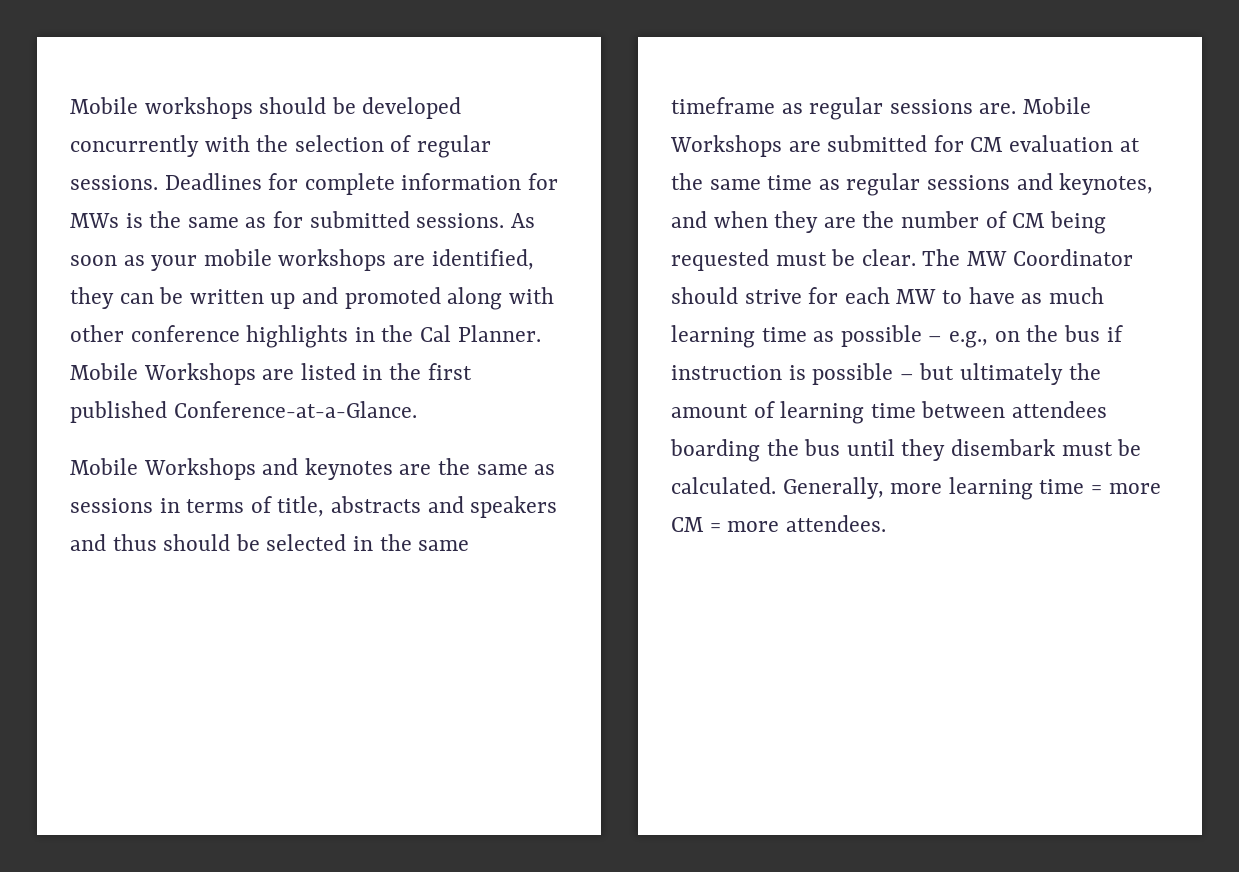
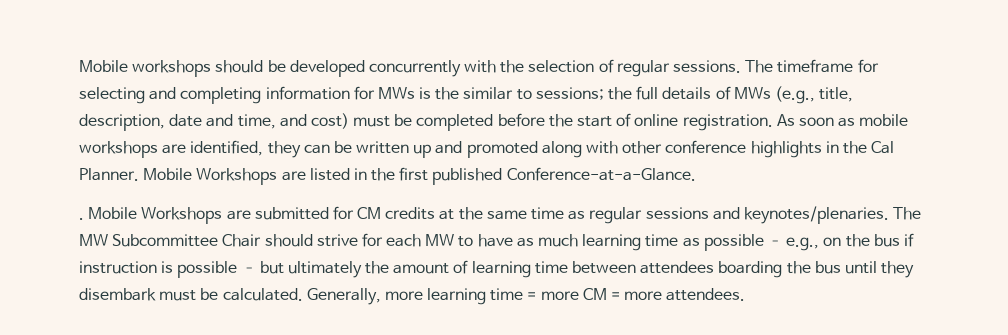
- Deadlines for complete information for MWs is the same as for submitted sessions.
+ The timeframe for selecting and completing information for MWs is the similar to sessions; the full details of MWs (e.g., title, description, date and time, and cost) must be completed before the start of online registration.
- As soon as your mobile workshops are identified, they can be written up and promoted along with other conference highlights in the Cal Planner.
+ As soon as mobile workshops are identified, they can be written up and promoted along with other conference highlights in the Cal Planner.
- Mobile Workshops and keynotes are the same as sessions in terms of title, abstracts and speakers and thus should be selected in the same timeframe as regular sessions are.
+ .
- Mobile Workshops are submitted for CM evaluation at the same time as regular sessions and keynotes, and when they are the number of CM being requested must be clear. The MW Coordinator should strive for each MW to have as much learning time as possible – e.g., on the bus if instruction is possible – but ultimately the amount of learning time between attendees boarding the bus until they disembark must be calculated.
+ Mobile Workshops are submitted for CM credits at the same time as regular sessions and keynotes/plenaries. The MW Subcommittee Chair should strive for each MW to have as much learning time as possible – e.g., on the bus if instruction is possible – but ultimately the amount of learning time between attendees boarding the bus until they disembark must be calculated.

